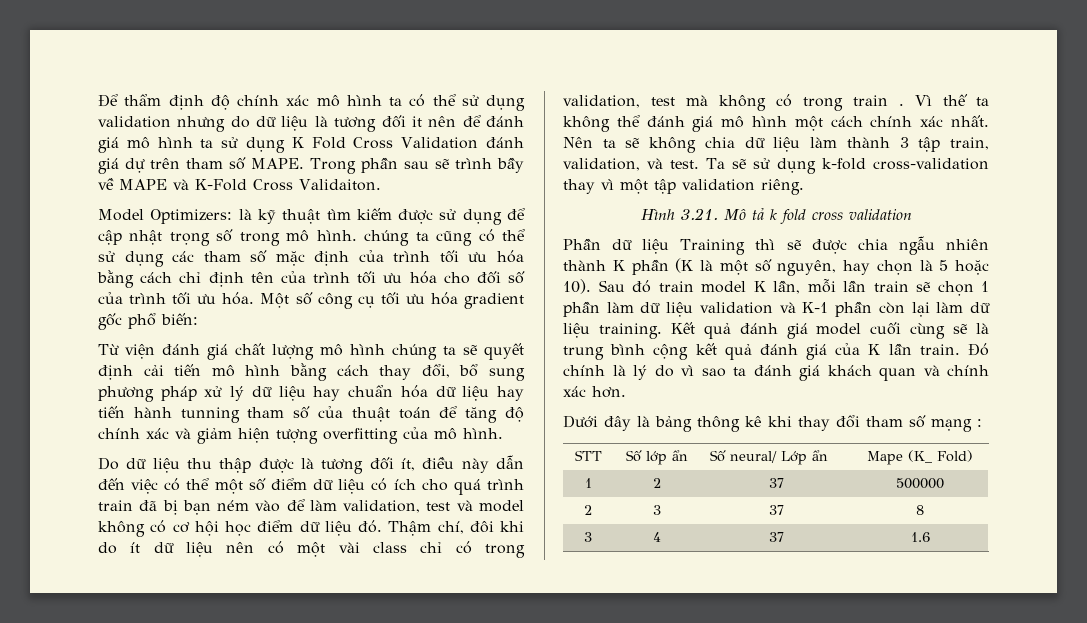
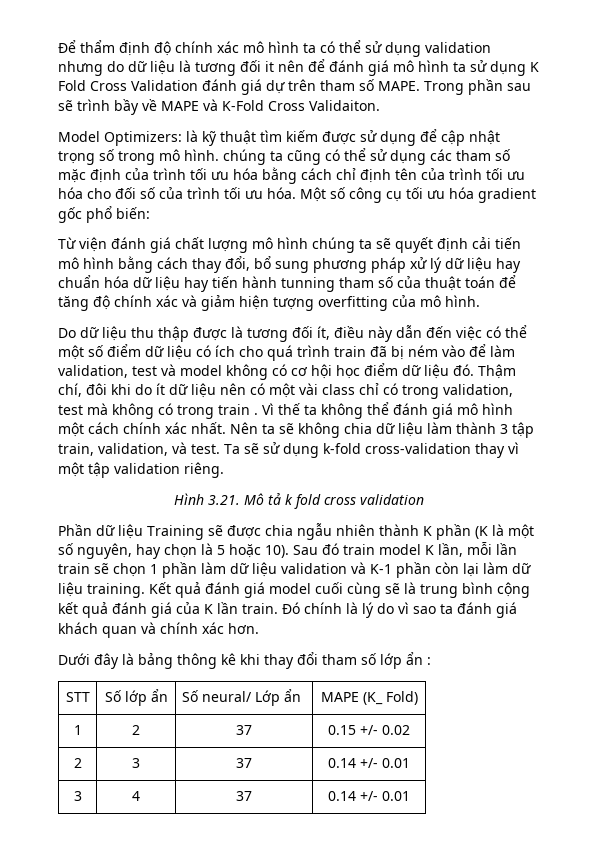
- Do dữ liệu thu thập được là tương đối ít, điều này dẫn đến việc có thể một số điểm dữ liệu có ích cho quá trình train đã bị bạn ném vào để làm validation, test và model không có cơ hội học điểm dữ liệu đó.
+ Do dữ liệu thu thập được là tương đối ít, điều này dẫn đến việc có thể một số điểm dữ liệu có ích cho quá trình train đã bị ném vào để làm validation, test và model không có cơ hội học điểm dữ liệu đó.
- Phần dữ liệu Training thì sẽ được chia ngẫu nhiên thành K phần (K là một số nguyên, hay chọn là 5 hoặc 10).
+ Phần dữ liệu Training sẽ được chia ngẫu nhiên thành K phần (K là một số nguyên, hay chọn là 5 hoặc 10).
- Dưới đây là bảng thông kê khi thay đổi tham số mạng :
+ Dưới đây là bảng thông kê khi thay đổi tham số lớp ẩn :
- STT | Số lớp ẩn | Số neural/ Lớp ẩn | Mape (K_ Fold)
+ STT | Số lớp ẩn | Số neural/ Lớp ẩn | MAPE (K_ Fold)
- 1 | 2 | 37 | 500000
+ 1 | 2 | 37 | 0.15 +/- 0.02
- 2 | 3 | 37 | 8
+ 2 | 3 | 37 | 0.14 +/- 0.01
- 3 | 4 | 37 | 1.6
+ 3 | 4 | 37 | 0.14 +/- 0.01

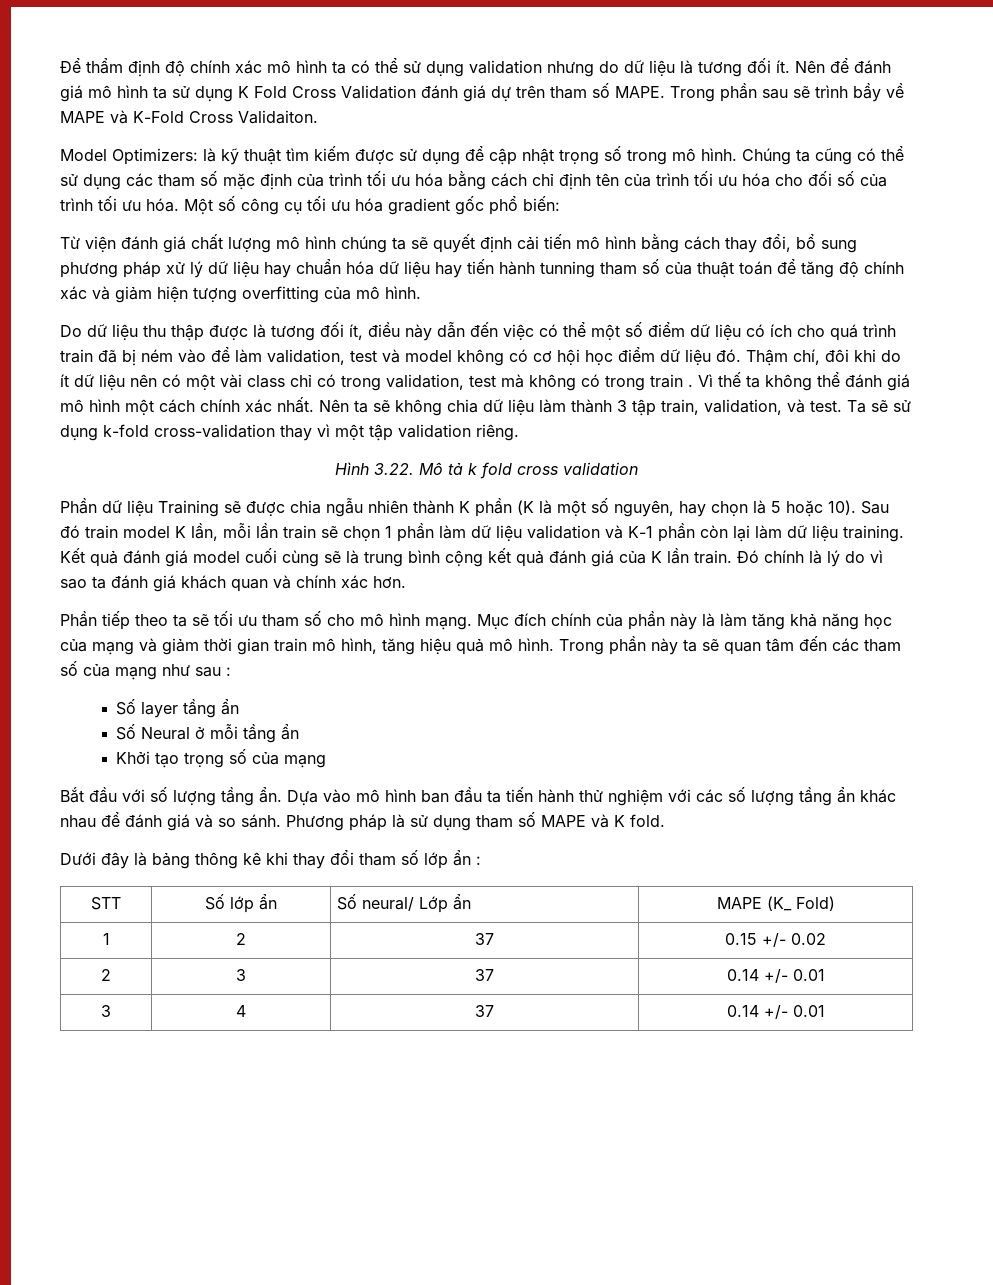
- Để thẩm định độ chính xác mô hình ta có thể sử dụng validation nhưng do dữ liệu là tương đối it nên để đánh giá mô hình ta sử dụng K Fold Cross Validation đánh giá dự trên tham số MAPE.
+ Để thẩm định độ chính xác mô hình ta có thể sử dụng validation nhưng do dữ liệu là tương đối ít. Nên để đánh giá mô hình ta sử dụng K Fold Cross Validation đánh giá dự trên tham số MAPE.
- Model Optimizers: là kỹ thuật tìm kiếm được sử dụng để cập nhật trọng số trong mô hình. chúng ta cũng có thể sử dụng các tham số mặc định của trình tối ưu hóa bằng cách chỉ định tên của trình tối ưu hóa cho đối số của trình tối ưu hóa.
+ Model Optimizers: là kỹ thuật tìm kiếm được sử dụng để cập nhật trọng số trong mô hình. Chúng ta cũng có thể sử dụng các tham số mặc định của trình tối ưu hóa bằng cách chỉ định tên của trình tối ưu hóa cho đối số của trình tối ưu hóa.
- Hình 3.21. Mô tả k fold cross validation
+ Hình 3.22. Mô tả k fold cross validation
+ Phần tiếp theo ta sẽ tối ưu tham số cho mô hình mạng. Mục đích chính của phần này là làm tăng khả năng học của mạng và giảm thời gian train mô hình, tăng hiệu quả mô hình. Trong phần này ta sẽ quan tâm đến các tham số của mạng như sau :
+ Số layer tầng ẩn
+ Số Neural ở mỗi tầng ẩn
+ Khởi tạo trọng số của mạng
+ Bắt đầu với số lượng tầng ẩn. Dựa vào mô hình ban đầu ta tiến hành thử nghiệm với các số lượng tầng ẩn khác nhau để đánh giá và so sánh. Phương pháp là sử dụng tham số MAPE và K fold.

